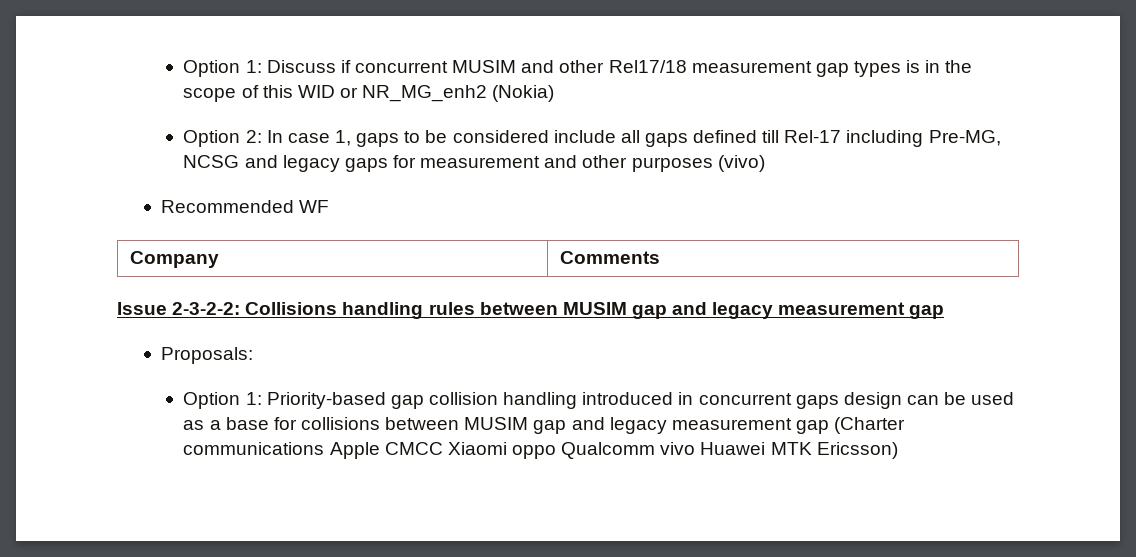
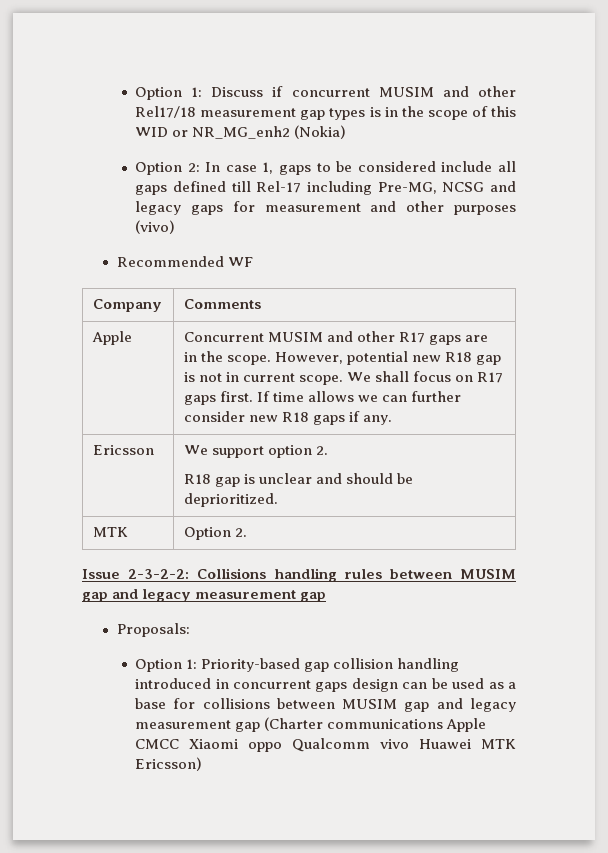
+ Apple | Concurrent MUSIM and other R17 gaps are in the scope. However, potential new R18 gap is not in current scope. We shall focus on R17 gaps first. If time allows we can further consider new R18 gaps if any.
+ Ericsson | We support option 2.
+ R18 gap is unclear and should be deprioritized.
+ MTK | Option 2.

